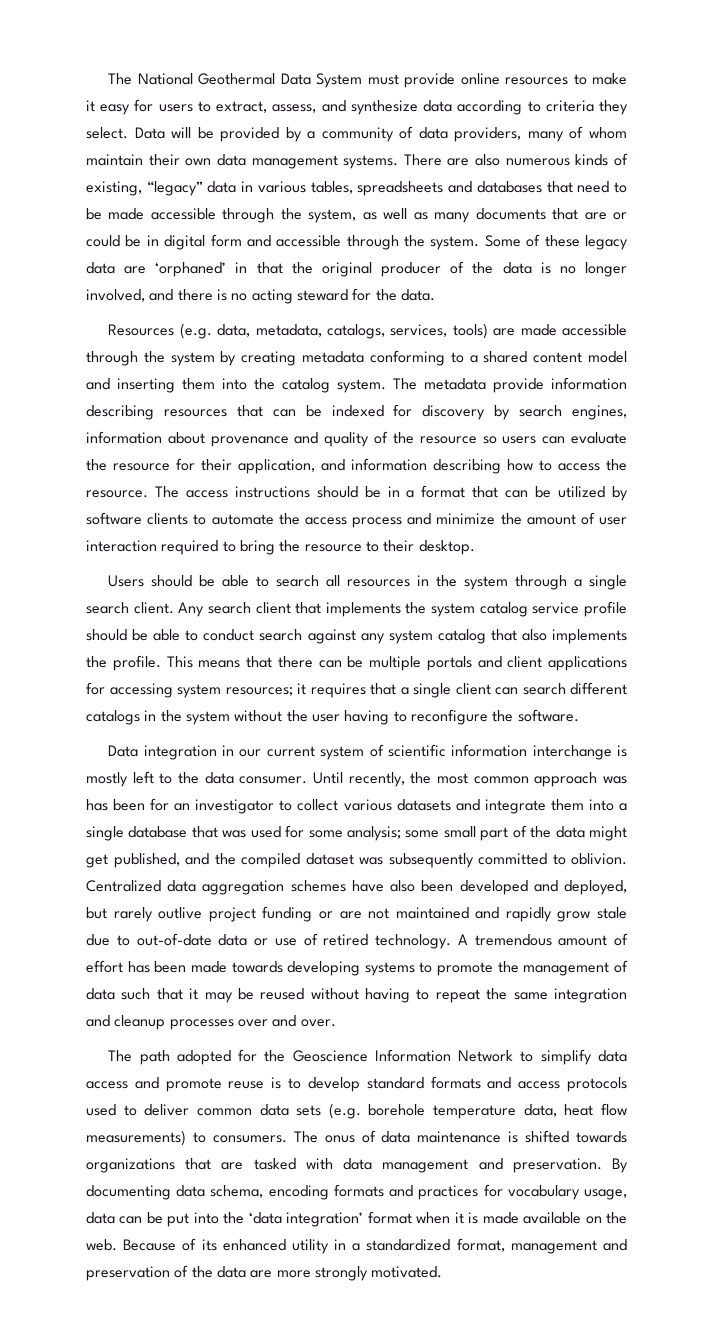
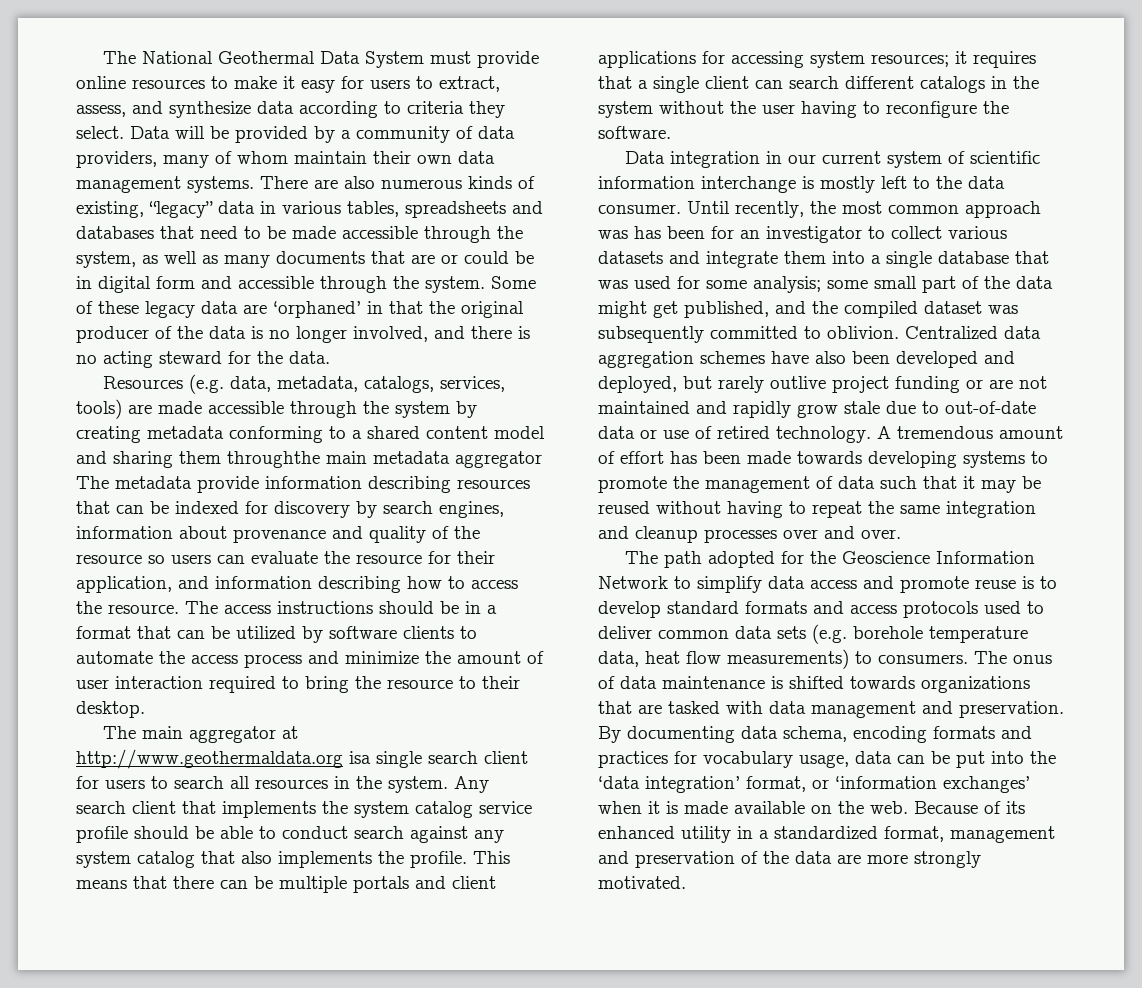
- Resources (e.g. data, metadata, catalogs, services, tools) are made accessible through the system by creating metadata conforming to a shared content model and inserting them into the catalog system. The metadata provide information describing resources that can be indexed for discovery by search engines, information about provenance and quality of the resource so users can evaluate the resource for their application, and information describing how to access the resource.
+ Resources (e.g. data, metadata, catalogs, services, tools) are made accessible through the system by creating metadata conforming to a shared content model and sharing them throughthe main metadata aggregator The metadata provide information describing resources that can be indexed for discovery by search engines, information about provenance and quality of the resource so users can evaluate the resource for their application, and information describing how to access the resource.
- Users should be able to search all resources in the system through a single search client.
+ The main aggregator at http://www.geothermaldata.org isa single search client for users to search all resources in the system.
- By documenting data schema, encoding formats and practices for vocabulary usage, data can be put into the ‘data integration’ format when it is made available on the web.
+ By documenting data schema, encoding formats and practices for vocabulary usage, data can be put into the ‘data integration’ format, or ‘information exchanges’ when it is made available on the web.

